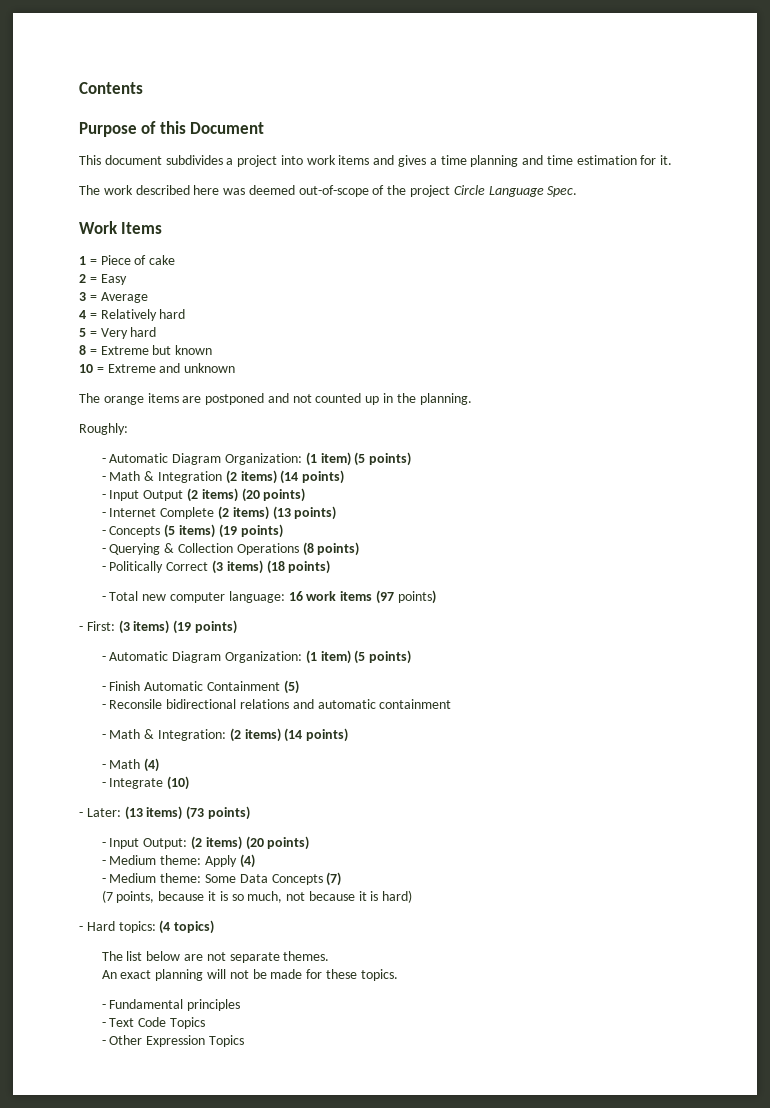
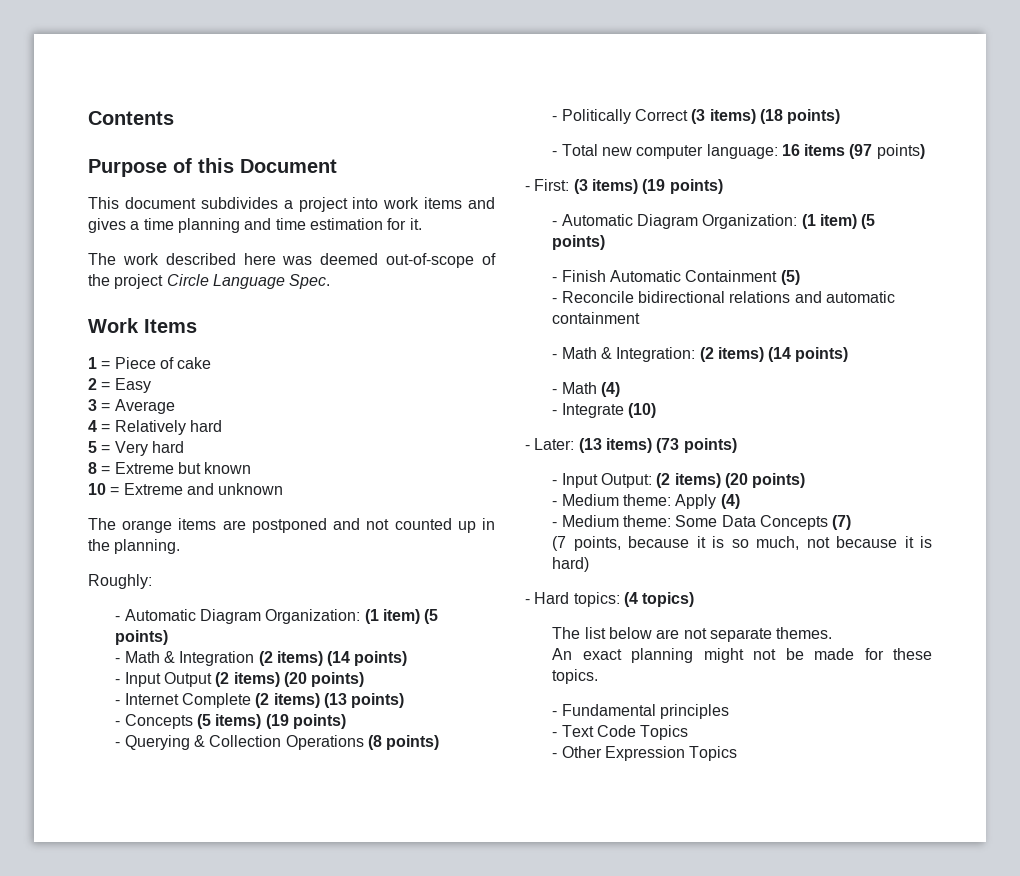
- - Total new computer language: 16 work items (97 points)
+ - Total new computer language: 16 items (97 points)
- - Reconsile bidirectional relations and automatic containment
+ - Reconcile bidirectional relations and automatic containment
- An exact planning will not be made for these topics.
+ An exact planning might not be made for these topics.

